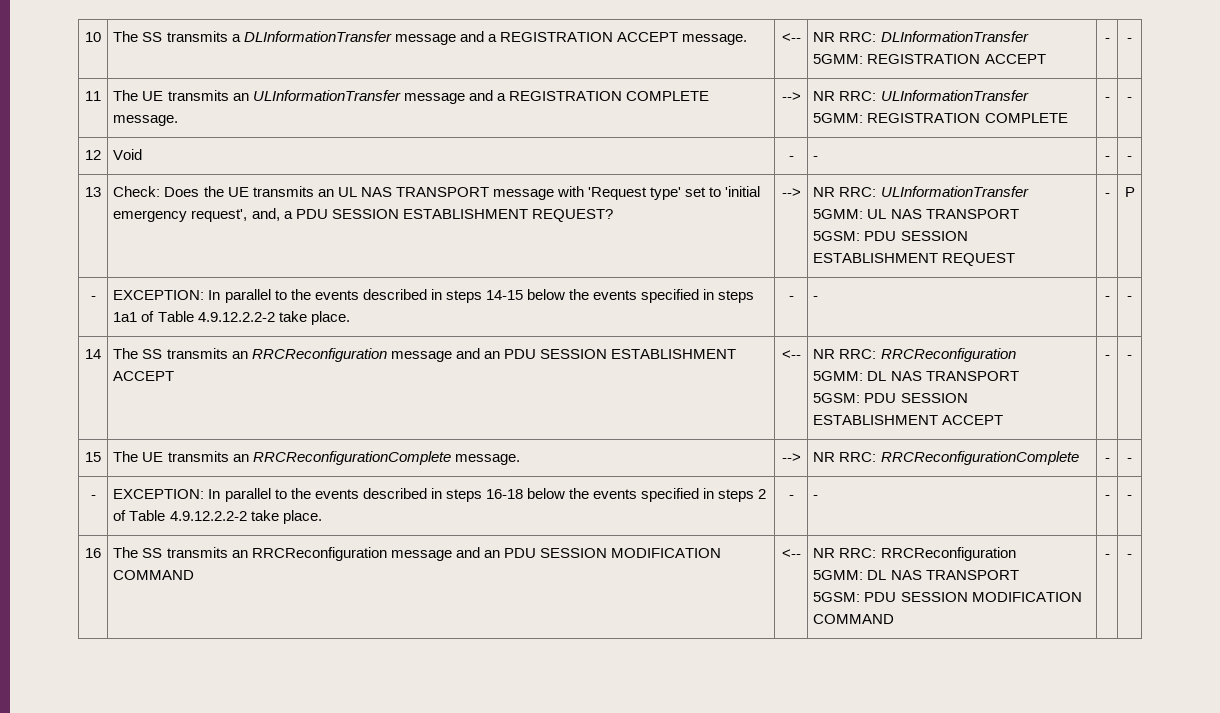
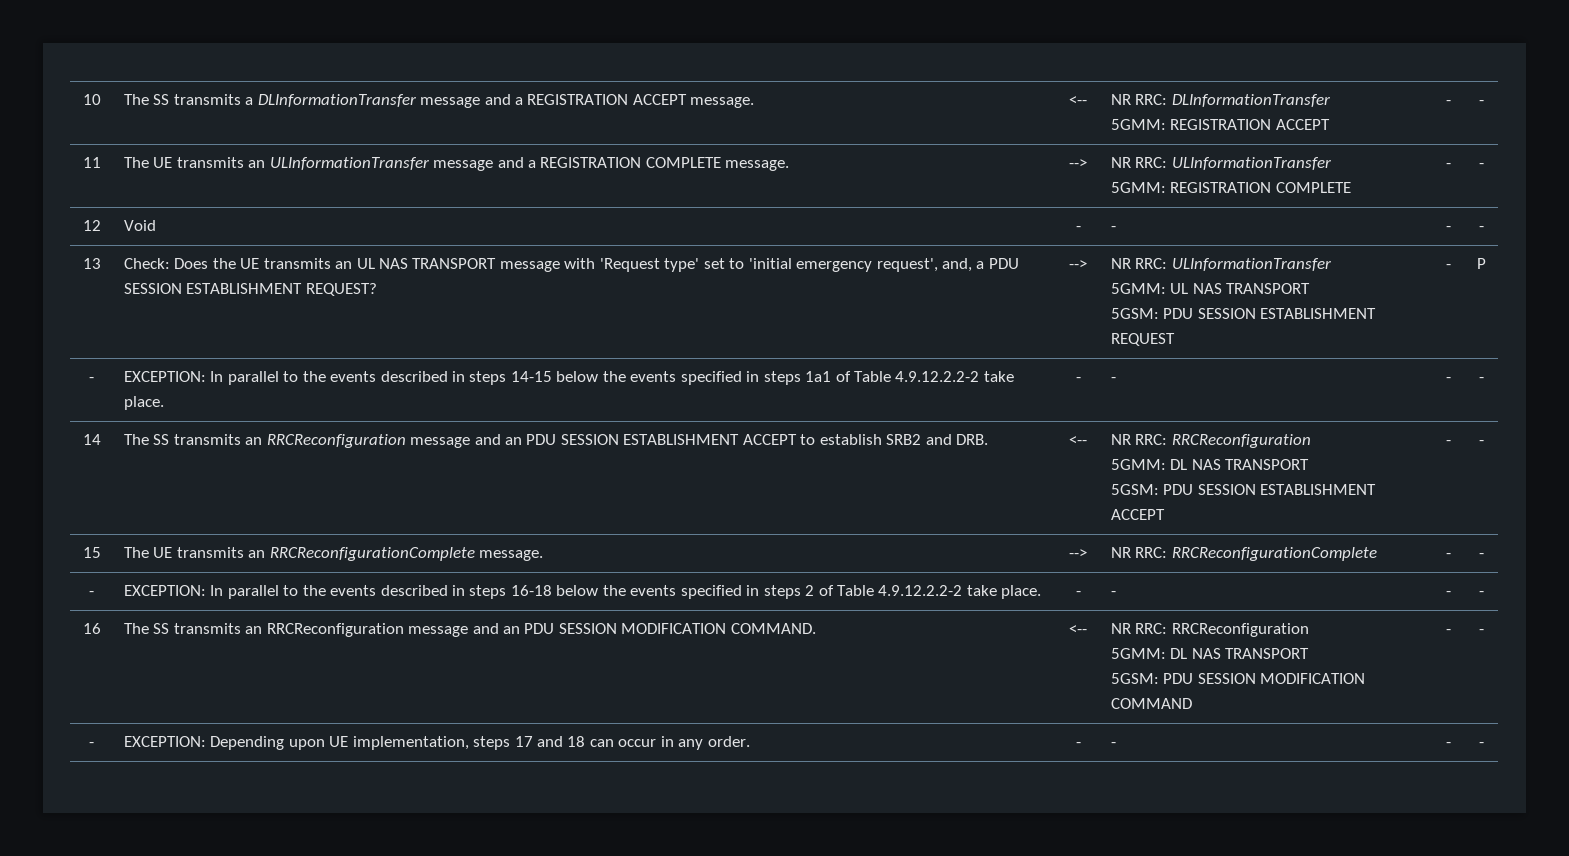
- 14 | The SS transmits an RRCReconfiguration message and an PDU SESSION ESTABLISHMENT ACCEPT | <-- | NR RRC: RRCReconfiguration
+ 14 | The SS transmits an RRCReconfiguration message and an PDU SESSION ESTABLISHMENT ACCEPT to establish SRB2 and DRB. | <-- | NR RRC: RRCReconfiguration
- 16 | The SS transmits an RRCReconfiguration message and an PDU SESSION MODIFICATION COMMAND | <-- | NR RRC: RRCReconfiguration
+ 16 | The SS transmits an RRCReconfiguration message and an PDU SESSION MODIFICATION COMMAND. | <-- | NR RRC: RRCReconfiguration
+ - | EXCEPTION: Depending upon UE implementation, steps 17 and 18 can occur in any order. | - | - | - | -

